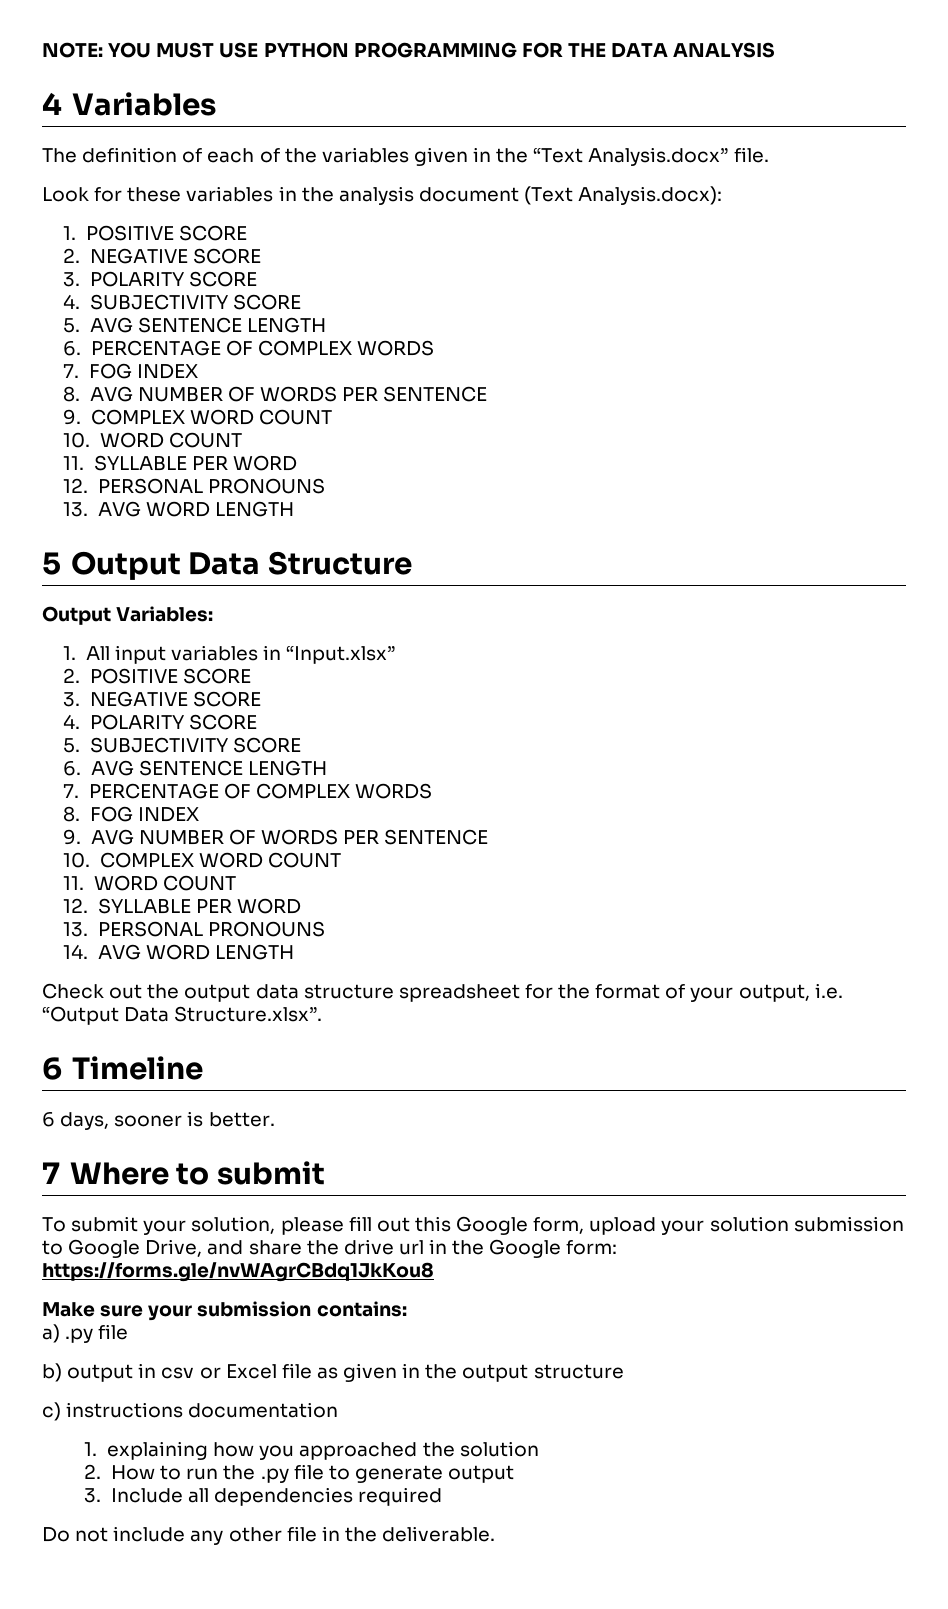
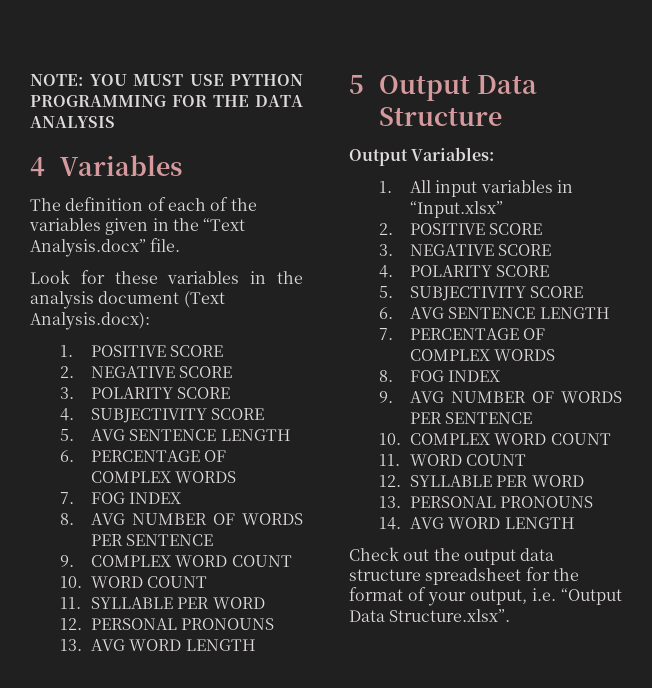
- 6 Timeline
- 6 days, sooner is better.
- 7 Where to submit
- To submit your solution, please fill out this Google form, upload your solution submission to Google Drive, and share the drive url in the Google form: https://forms.gle/nvWAgrCBdq1JkKou8
- Make sure your submission contains:
- a) .py file
- b) output in csv or Excel file as given in the output structure
- c) instructions documentation
- 1. explaining how you approached the solution
- 2. How to run the .py file to generate output
- 3. Include all dependencies required
- Do not include any other file in the deliverable.

